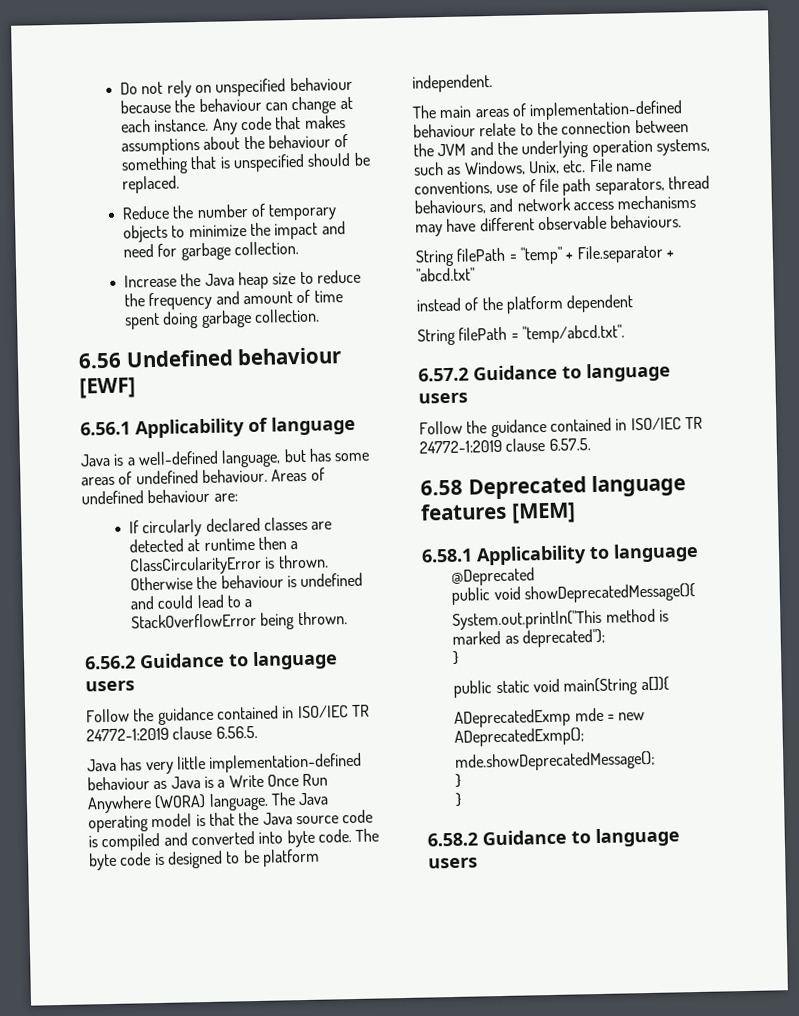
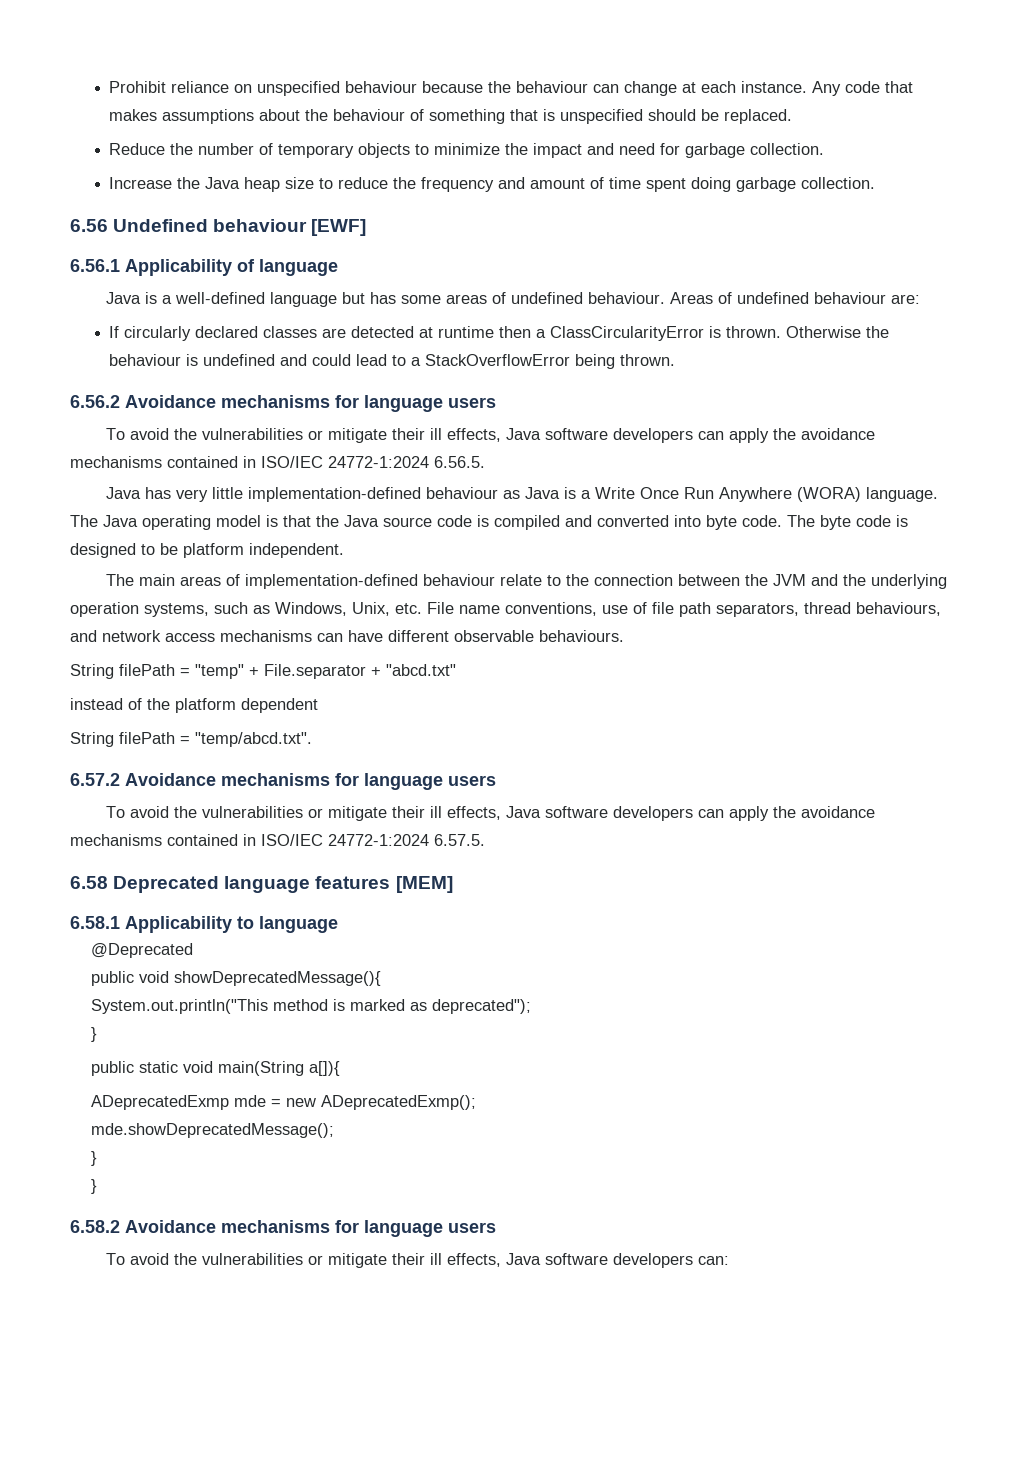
- Do not rely on unspecified behaviour because the behaviour can change at each instance.
+ Prohibit reliance on unspecified behaviour because the behaviour can change at each instance.
- Java is a well-defined language, but has some areas of undefined behaviour.
+ Java is a well-defined language but has some areas of undefined behaviour.
- 6.56.2 Guidance to language users
- Follow the guidance contained in ISO/IEC TR 24772-1:2019 clause 6.56.5.
+ 6.56.2 Avoidance mechanisms for language users
+ To avoid the vulnerabilities or mitigate their ill effects, Java software developers can apply the avoidance mechanisms contained in ISO/IEC 24772-1:2024 6.56.5.
- The main areas of implementation-defined behaviour relate to the connection between the JVM and the underlying operation systems, such as Windows, Unix, etc. File name conventions, use of file path separators, thread behaviours, and network access mechanisms may have different observable behaviours.
+ The main areas of implementation-defined behaviour relate to the connection between the JVM and the underlying operation systems, such as Windows, Unix, etc. File name conventions, use of file path separators, thread behaviours, and network access mechanisms can have different observable behaviours.
- 6.57.2 Guidance to language users
- Follow the guidance contained in ISO/IEC TR 24772-1:2019 clause 6.57.5.
+ 6.57.2 Avoidance mechanisms for language users
+ To avoid the vulnerabilities or mitigate their ill effects, Java software developers can apply the avoidance mechanisms contained in ISO/IEC 24772-1:2024 6.57.5.
- 6.58.2 Guidance to language users
+ 6.58.2 Avoidance mechanisms for language users
+ To avoid the vulnerabilities or mitigate their ill effects, Java software developers can:

